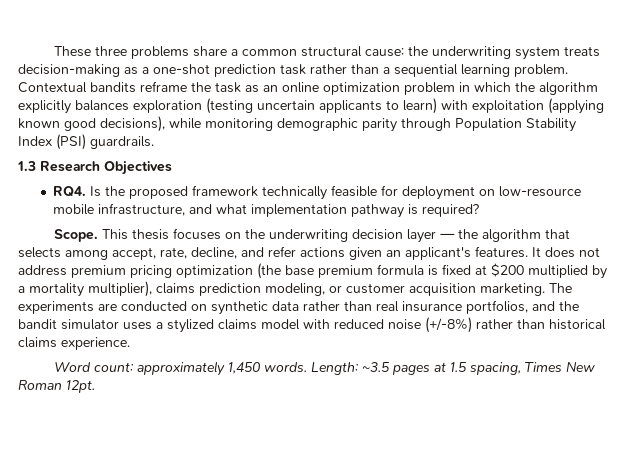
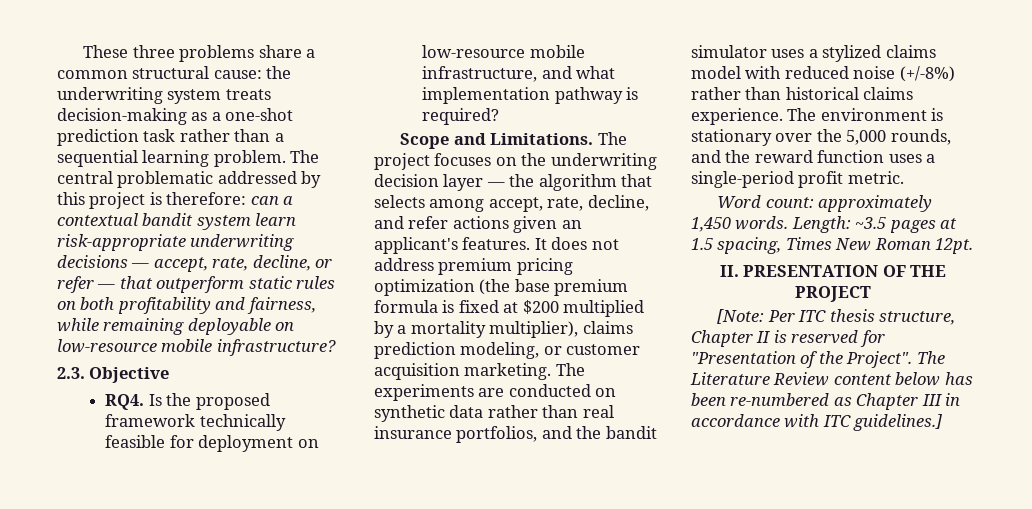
- Contextual bandits reframe the task as an online optimization problem in which the algorithm explicitly balances exploration (testing uncertain applicants to learn) with exploitation (applying known good decisions), while monitoring demographic parity through Population Stability Index (PSI) guardrails.
- 1.3 Research Objectives
+ The central problematic addressed by this project is therefore: can a contextual bandit system learn risk-appropriate underwriting decisions — accept, rate, decline, or refer — that outperform static rules on both profitability and fairness, while remaining deployable on low-resource mobile infrastructure?
+ 2.3. Objective
- Scope. This thesis focuses on the underwriting decision layer — the algorithm that selects among accept, rate, decline, and refer actions given an applicant's features.
+ Scope and Limitations. The project focuses on the underwriting decision layer — the algorithm that selects among accept, rate, decline, and refer actions given an applicant's features.
+ The environment is stationary over the 5,000 rounds, and the reward function uses a single-period profit metric.
+ II. PRESENTATION OF THE PROJECT
+ [Note: Per ITC thesis structure, Chapter II is reserved for "Presentation of the Project". The Literature Review content below has been re-numbered as Chapter III in accordance with ITC guidelines.]

